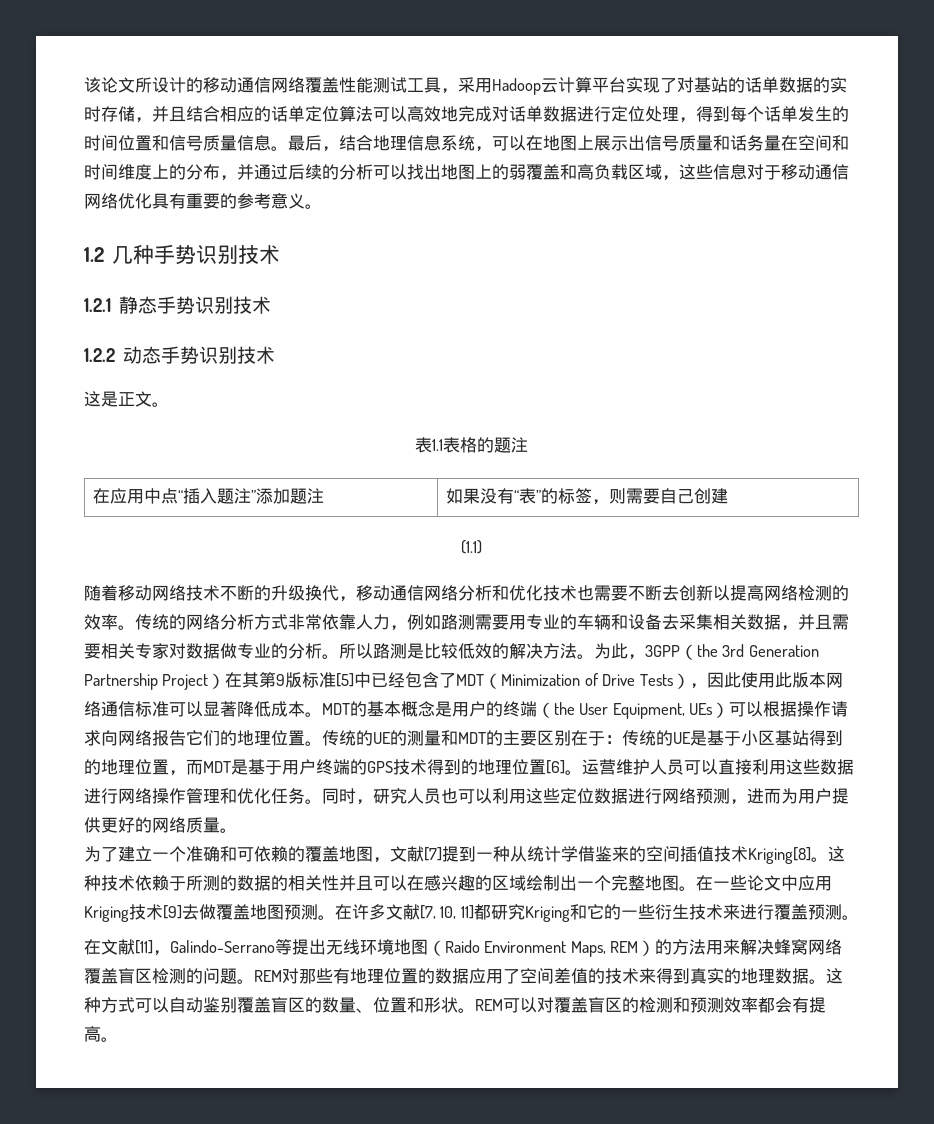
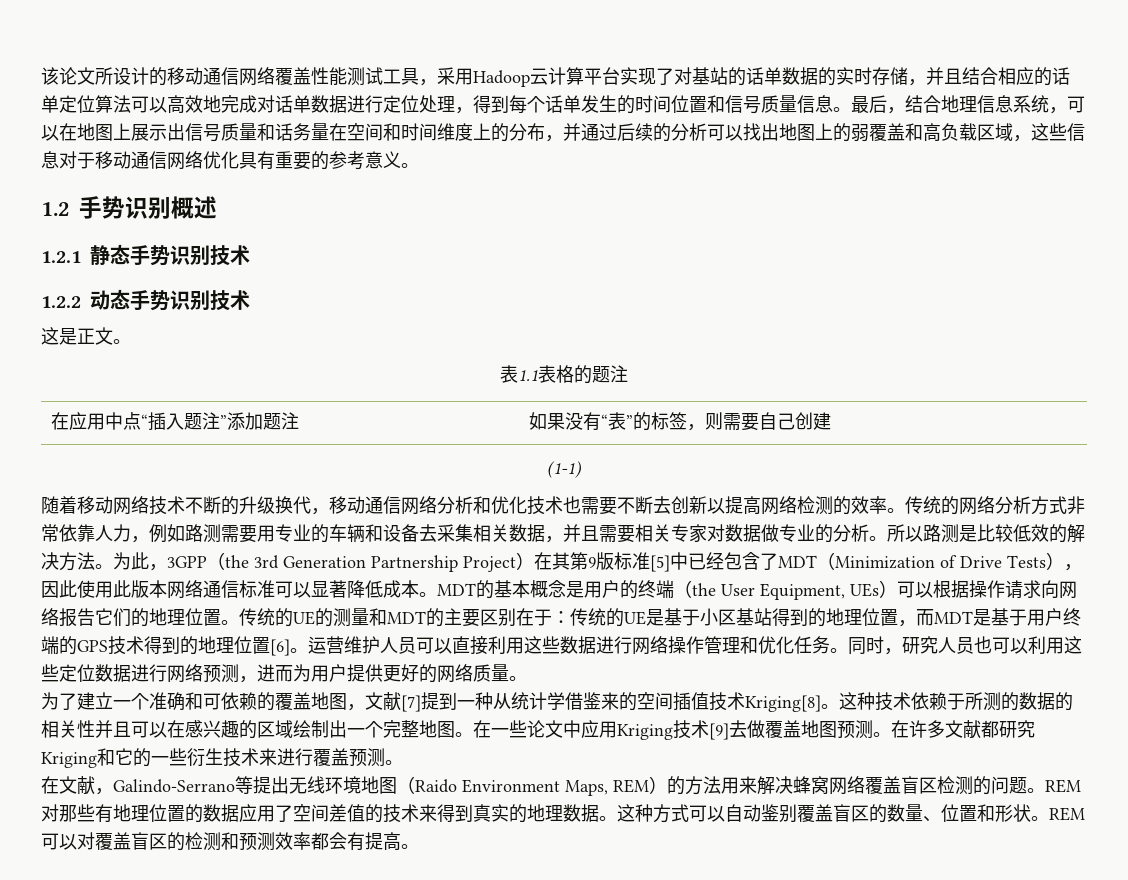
- 1.2几种手势识别技术
+ 1.2手势识别概述
- (1.1)
+ (1-1)
- 在许多文献[7, 10, 11]都研究Kriging和它的一些衍生技术来进行覆盖预测。
+ 在许多文献都研究Kriging和它的一些衍生技术来进行覆盖预测。
- 在文献[11]，Galindo-Serrano等提出无线环境地图（Raido Environment Maps, REM）的方法用来解决蜂窝网络覆盖盲区检测的问题。
+ 在文献，Galindo-Serrano等提出无线环境地图（Raido Environment Maps, REM）的方法用来解决蜂窝网络覆盖盲区检测的问题。

